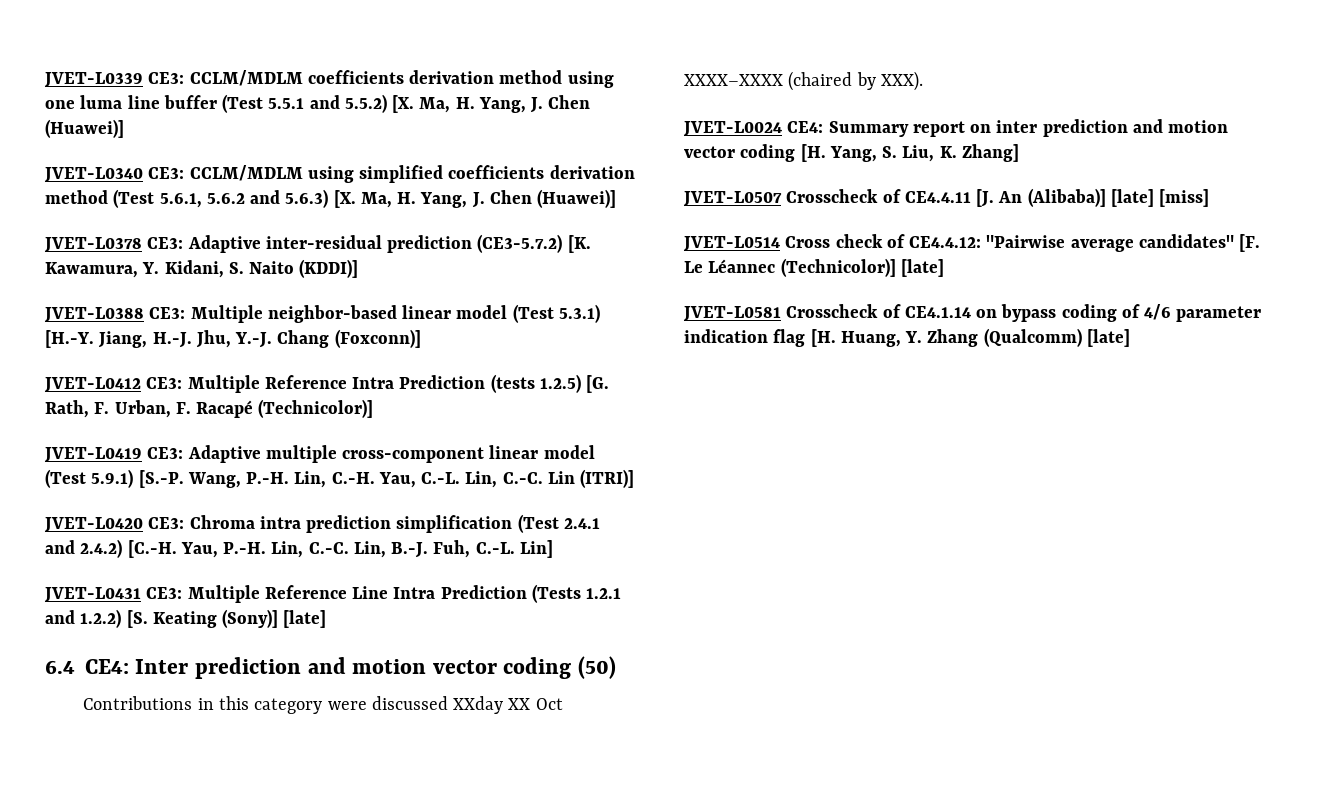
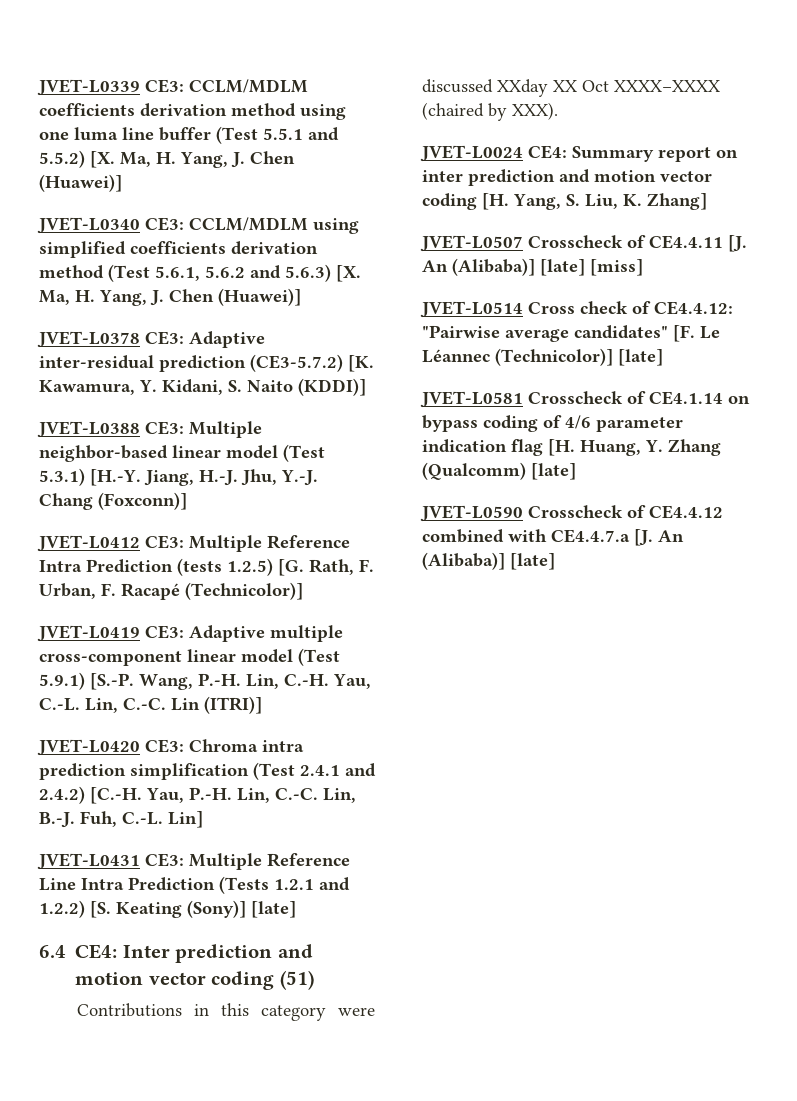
- 6.4 CE4: Inter prediction and motion vector coding (50)
+ 6.4 CE4: Inter prediction and motion vector coding (51)
+ JVET-L0590 Crosscheck of CE4.4.12 combined with CE4.4.7.a [J. An (Alibaba)] [late]

